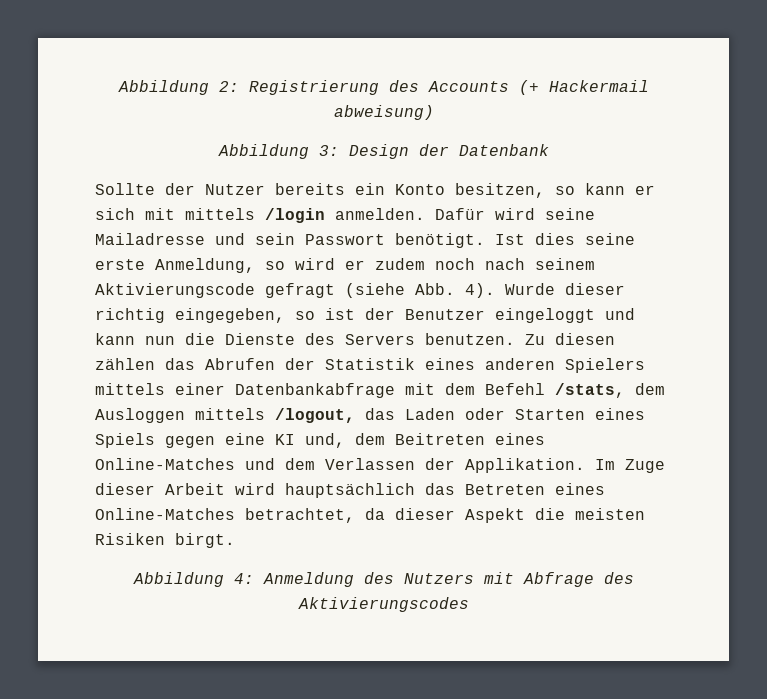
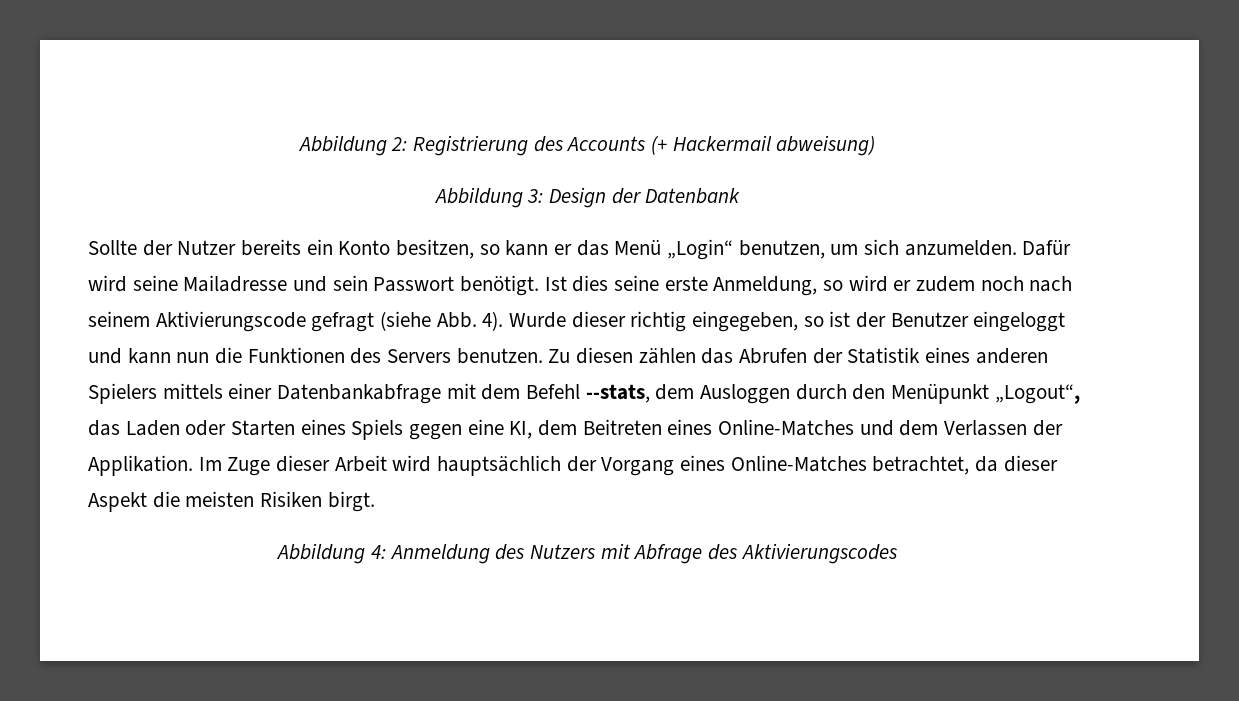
- Sollte der Nutzer bereits ein Konto besitzen, so kann er sich mit mittels /login anmelden.
+ Sollte der Nutzer bereits ein Konto besitzen, so kann er das Menü „Login“ benutzen, um sich anzumelden.
- Wurde dieser richtig eingegeben, so ist der Benutzer eingeloggt und kann nun die Dienste des Servers benutzen.
+ Wurde dieser richtig eingegeben, so ist der Benutzer eingeloggt und kann nun die Funktionen des Servers benutzen.
- Zu diesen zählen das Abrufen der Statistik eines anderen Spielers mittels einer Datenbankabfrage mit dem Befehl /stats, dem Ausloggen mittels /logout, das Laden oder Starten eines Spiels gegen eine KI und, dem Beitreten eines Online-Matches und dem Verlassen der Applikation.
+ Zu diesen zählen das Abrufen der Statistik eines anderen Spielers mittels einer Datenbankabfrage mit dem Befehl --stats, dem Ausloggen durch den Menüpunkt „Logout“, das Laden oder Starten eines Spiels gegen eine KI, dem Beitreten eines Online-Matches und dem Verlassen der Applikation.
- Im Zuge dieser Arbeit wird hauptsächlich das Betreten eines Online-Matches betrachtet, da dieser Aspekt die meisten Risiken birgt.
+ Im Zuge dieser Arbeit wird hauptsächlich der Vorgang eines Online-Matches betrachtet, da dieser Aspekt die meisten Risiken birgt.

